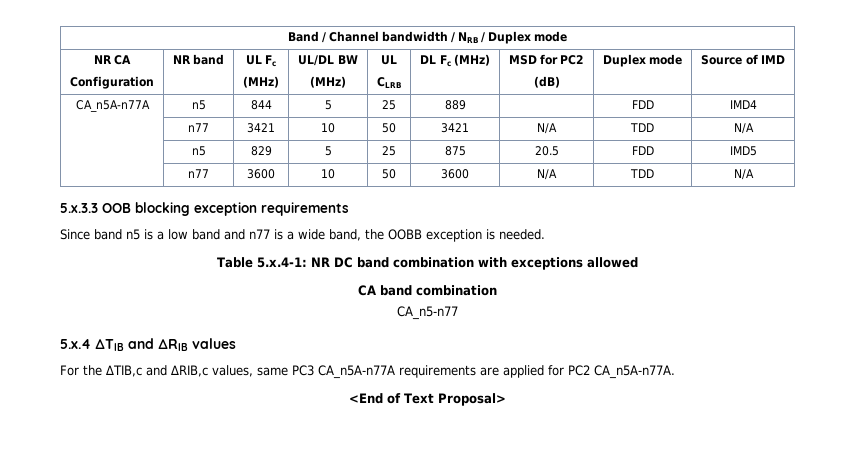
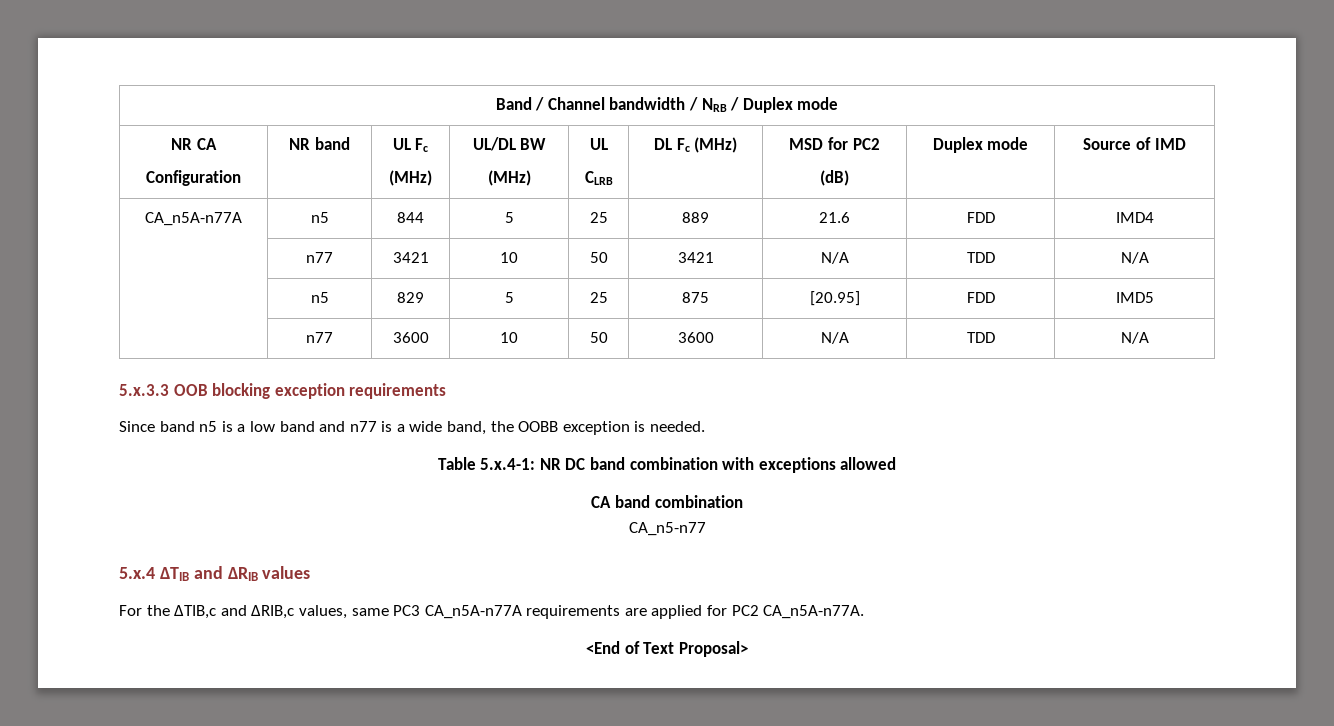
- CA_n5A-n77A | n5 | 844 | 5 | 25 | 889 | | FDD | IMD4
+ CA_n5A-n77A | n5 | 844 | 5 | 25 | 889 | 21.6 | FDD | IMD4
- | n5 | 829 | 5 | 25 | 875 | 20.5 | FDD | IMD5
+ | n5 | 829 | 5 | 25 | 875 | [20.95] | FDD | IMD5

